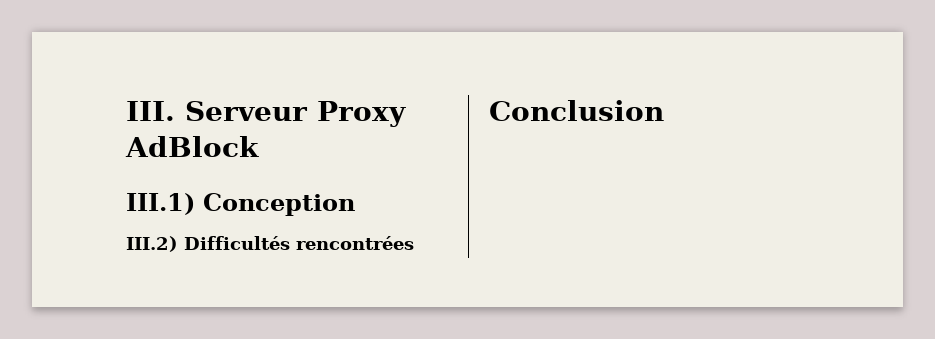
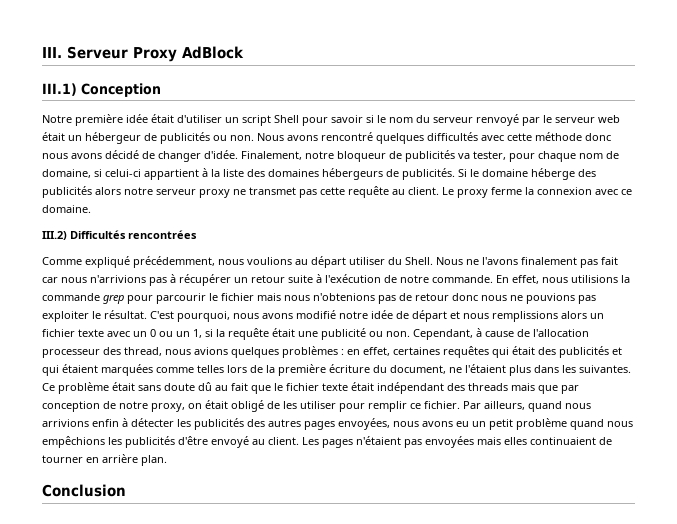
+ Notre première idée était d'utiliser un script Shell pour savoir si le nom du serveur renvoyé par le serveur web était un hébergeur de publicités ou non. Nous avons rencontré quelques difficultés avec cette méthode donc nous avons décidé de changer d'idée. Finalement, notre bloqueur de publicités va tester, pour chaque nom de domaine, si celui-ci appartient à la liste des domaines hébergeurs de publicités. Si le domaine héberge des publicités alors notre serveur proxy ne transmet pas cette requête au client. Le proxy ferme la connexion avec ce domaine.
  III.2) Difficultés rencontrées
+ Comme expliqué précédemment, nous voulions au départ utiliser du Shell. Nous ne l'avons finalement pas fait car nous n'arrivions pas à récupérer un retour suite à l'exécution de notre commande. En effet, nous utilisions la commande grep pour parcourir le fichier mais nous n'obtenions pas de retour donc nous ne pouvions pas exploiter le résultat. C'est pourquoi, nous avons modifié notre idée de départ et nous remplissions alors un fichier texte avec un 0 ou un 1, si la requête était une publicité ou non. Cependant, à cause de l'allocation processeur des thread, nous avions quelques problèmes : en effet, certaines requêtes qui était des publicités et qui étaient marquées comme telles lors de la première écriture du document, ne l'étaient plus dans les suivantes. Ce problème était sans doute dû au fait que le fichier texte était indépendant des threads mais que par conception de notre proxy, on était obligé de les utiliser pour remplir ce fichier. Par ailleurs, quand nous arrivions enfin à détecter les publicités des autres pages envoyées, nous avons eu un petit problème quand nous empêchions les publicités d'être envoyé au client. Les pages n'étaient pas envoyées mais elles continuaient de tourner en arrière plan.

